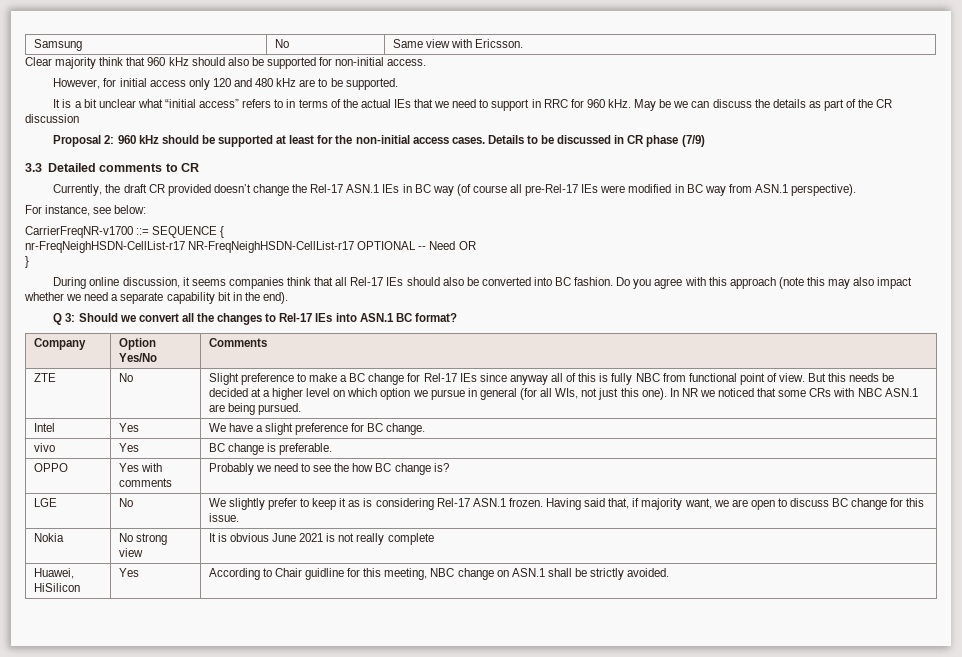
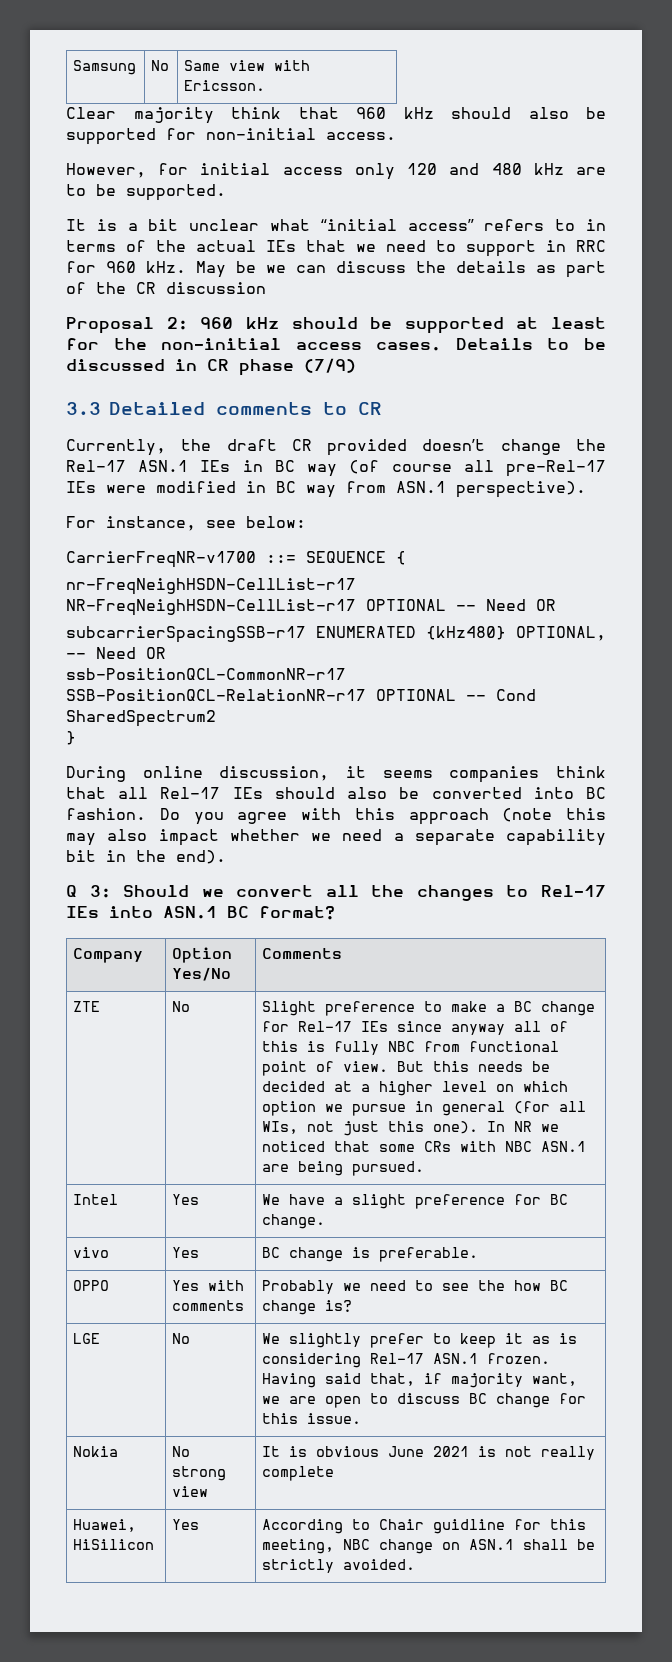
+ subcarrierSpacingSSB-r17 ENUMERATED {kHz480} OPTIONAL, -- Need OR
+ ssb-PositionQCL-CommonNR-r17 SSB-PositionQCL-RelationNR-r17 OPTIONAL -- Cond SharedSpectrum2

